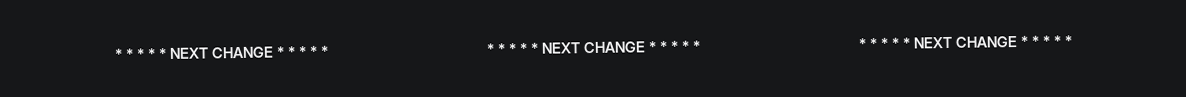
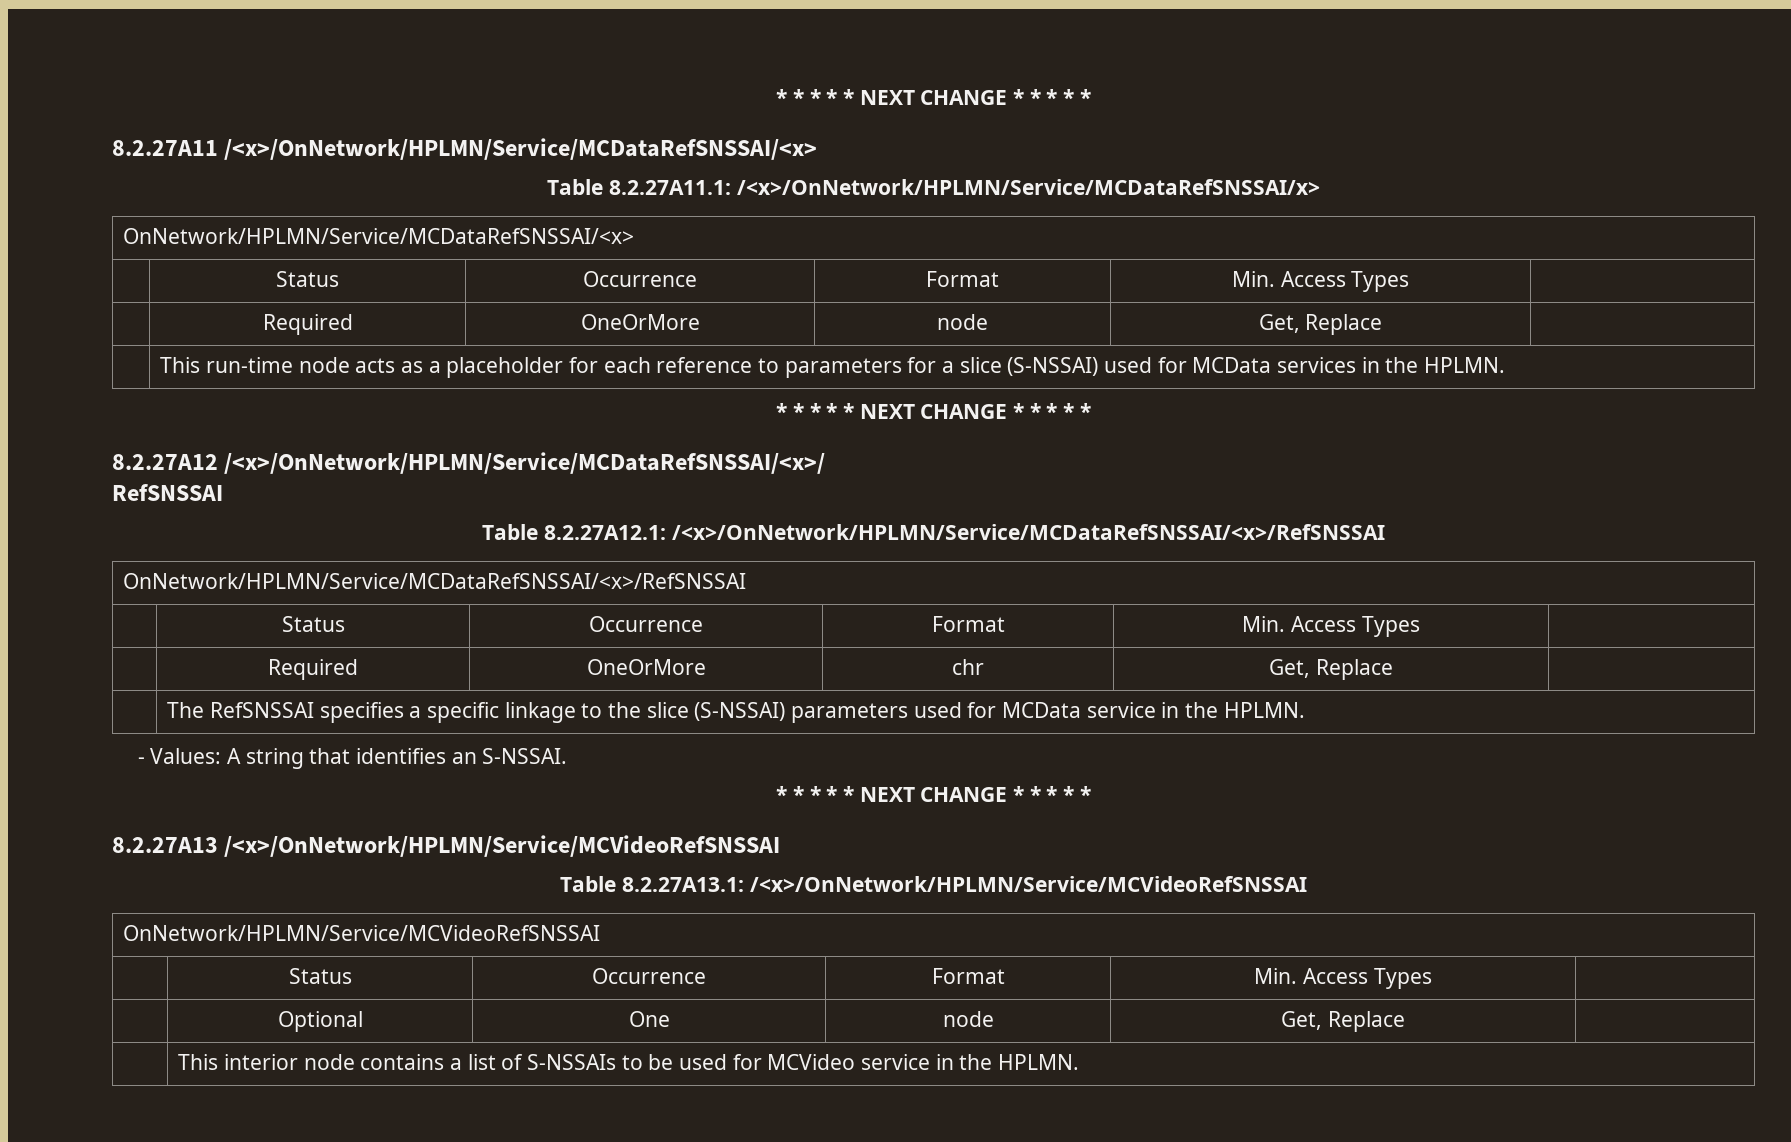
+ 8.2.27A11 /<x>/OnNetwork/HPLMN/Service/MCDataRefSNSSAI/<x>
+ Table 8.2.27A11.1: /<x>/OnNetwork/HPLMN/Service/MCDataRefSNSSAI/x>
+ OnNetwork/HPLMN/Service/MCDataRefSNSSAI/<x>
+ | Status | Occurrence | Format | Min. Access Types |
+ | Required | OneOrMore | node | Get, Replace |
+ | This run-time node acts as a placeholder for each reference to parameters for a slice (S-NSSAI) used for MCData services in the HPLMN.
+ 8.2.27A12 /<x>/OnNetwork/HPLMN/Service/MCDataRefSNSSAI/<x>/
+ RefSNSSAI
+ Table 8.2.27A12.1: /<x>/OnNetwork/HPLMN/Service/MCDataRefSNSSAI/<x>/RefSNSSAI
+ OnNetwork/HPLMN/Service/MCDataRefSNSSAI/<x>/RefSNSSAI
+ | Status | Occurrence | Format | Min. Access Types |
+ | Required | OneOrMore | chr | Get, Replace |
+ | The RefSNSSAI specifies a specific linkage to the slice (S-NSSAI) parameters used for MCData service in the HPLMN.
+ - Values: A string that identifies an S-NSSAI.
+ 8.2.27A13 /<x>/OnNetwork/HPLMN/Service/MCVideoRefSNSSAI
+ Table 8.2.27A13.1: /<x>/OnNetwork/HPLMN/Service/MCVideoRefSNSSAI
+ OnNetwork/HPLMN/Service/MCVideoRefSNSSAI
+ | Status | Occurrence | Format | Min. Access Types |
+ | Optional | One | node | Get, Replace |
+ | This interior node contains a list of S-NSSAIs to be used for MCVideo service in the HPLMN.

